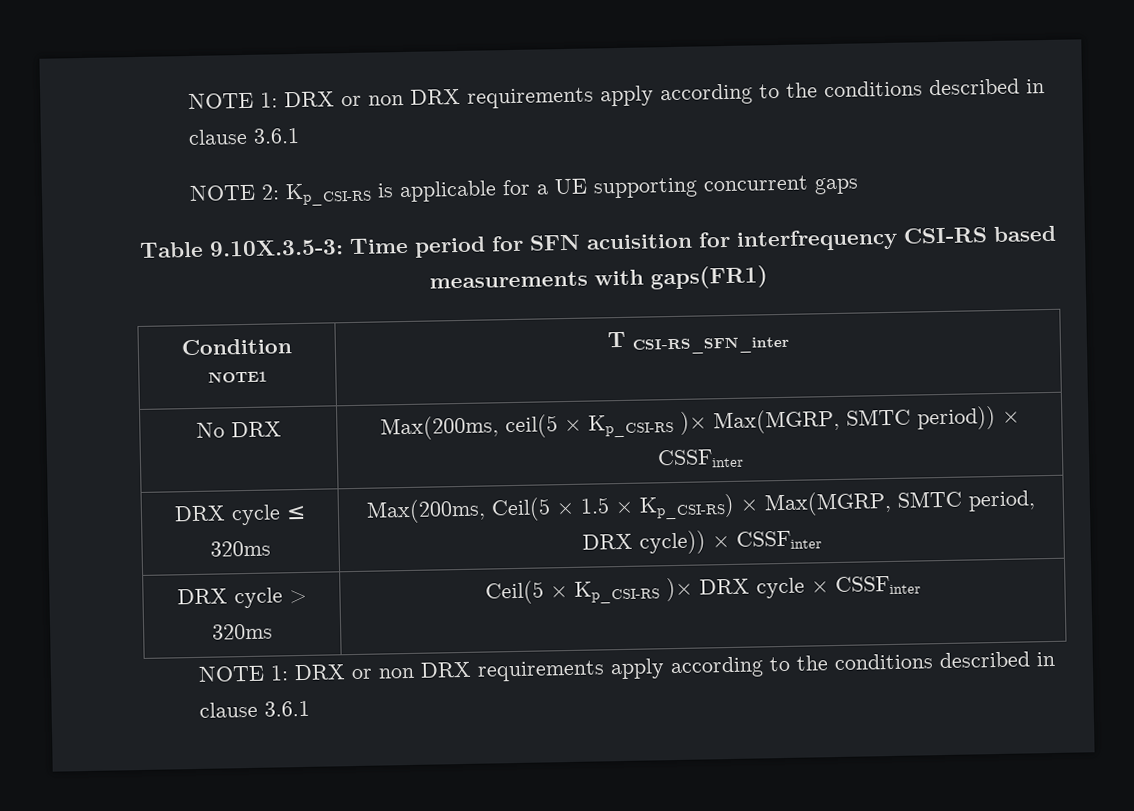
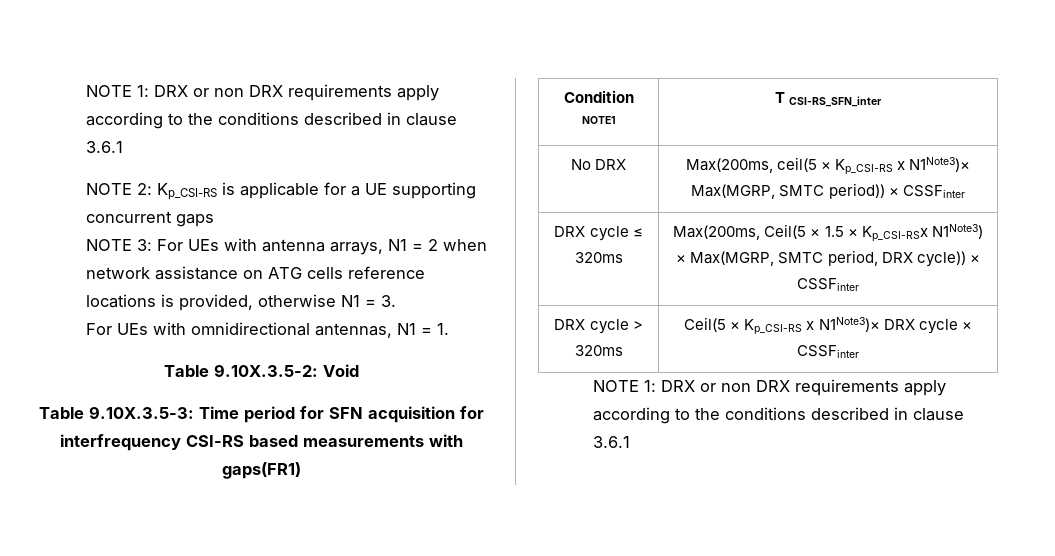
+ NOTE 3: For UEs with antenna arrays, N1 = 2 when network assistance on ATG cells reference locations is provided, otherwise N1 = 3.
+ For UEs with omnidirectional antennas, N1 = 1.
+ Table 9.10X.3.5-2: Void
- Table 9.10X.3.5-3: Time period for SFN acuisition for interfrequency CSI-RS based measurements with gaps(FR1)
+ Table 9.10X.3.5-3: Time period for SFN acquisition for interfrequency CSI-RS based measurements with gaps(FR1)
- No DRX | Max(200ms, ceil(5 × Kp_CSI-RS )× Max(MGRP, SMTC period)) × CSSFinter
+ No DRX | Max(200ms, ceil(5 × Kp_CSI-RS x N1Note3)× Max(MGRP, SMTC period)) × CSSFinter
- DRX cycle ≤ 320ms | Max(200ms, Ceil(5 × 1.5 × Kp_CSI-RS) × Max(MGRP, SMTC period, DRX cycle)) × CSSFinter
+ DRX cycle ≤ 320ms | Max(200ms, Ceil(5 × 1.5 × Kp_CSI-RSx N1Note3) × Max(MGRP, SMTC period, DRX cycle)) × CSSFinter
- DRX cycle > 320ms | Ceil(5 × Kp_CSI-RS )× DRX cycle × CSSFinter
+ DRX cycle > 320ms | Ceil(5 × Kp_CSI-RS x N1Note3)× DRX cycle × CSSFinter

